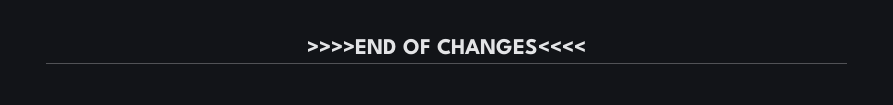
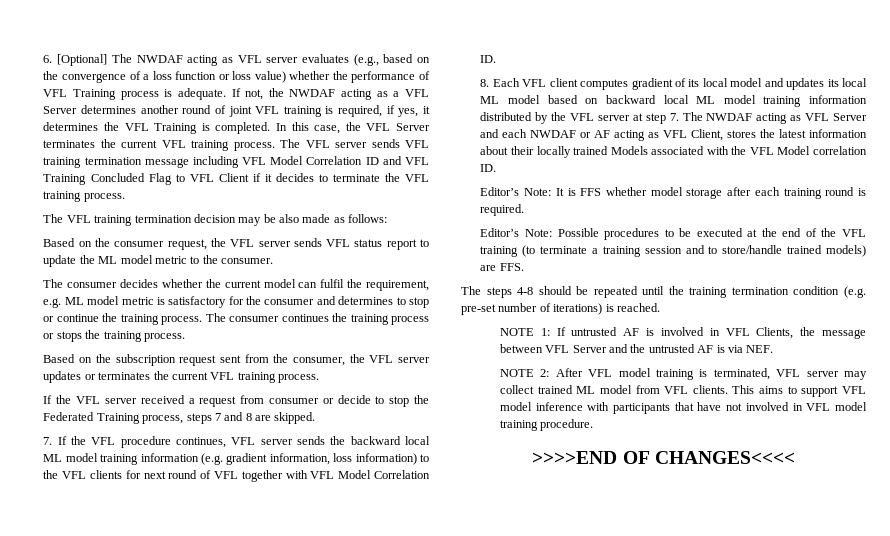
+ 6. [Optional] The NWDAF acting as VFL server evaluates (e.g., based on the convergence of a loss function or loss value) whether the performance of VFL Training process is adequate. If not, the NWDAF acting as a VFL Server determines another round of joint VFL training is required, if yes, it determines the VFL Training is completed. In this case, the VFL Server terminates the current VFL training process. The VFL server sends VFL training termination message including VFL Model Correlation ID and VFL Training Concluded Flag to VFL Client if it decides to terminate the VFL training process.
+ The VFL training termination decision may be also made as follows:
+ Based on the consumer request, the VFL server sends VFL status report to update the ML model metric to the consumer.
+ The consumer decides whether the current model can fulfil the requirement, e.g. ML model metric is satisfactory for the consumer and determines to stop or continue the training process. The consumer continues the training process or stops the training process.
+ Based on the subscription request sent from the consumer, the VFL server updates or terminates the current VFL training process.
+ If the VFL server received a request from consumer or decide to stop the Federated Training process, steps 7 and 8 are skipped.
+ 7. If the VFL procedure continues, VFL server sends the backward local ML model training information (e.g. gradient information, loss information) to the VFL clients for next round of VFL together with VFL Model Correlation ID.
+ 8. Each VFL client computes gradient of its local model and updates its local ML model based on backward local ML model training information distributed by the VFL server at step 7. The NWDAF acting as VFL Server and each NWDAF or AF acting as VFL Client, stores the latest information about their locally trained Models associated with the VFL Model correlation ID.
+ Editor’s Note: It is FFS whether model storage after each training round is required.
+ Editor’s Note: Possible procedures to be executed at the end of the VFL training (to terminate a training session and to store/handle trained models) are FFS.
+ The steps 4-8 should be repeated until the training termination condition (e.g. pre-set number of iterations) is reached.
+ NOTE 1: If untrusted AF is involved in VFL Clients, the message between VFL Server and the untrusted AF is via NEF.
+ NOTE 2: After VFL model training is terminated, VFL server may collect trained ML model from VFL clients. This aims to support VFL model inference with participants that have not involved in VFL model training procedure.

